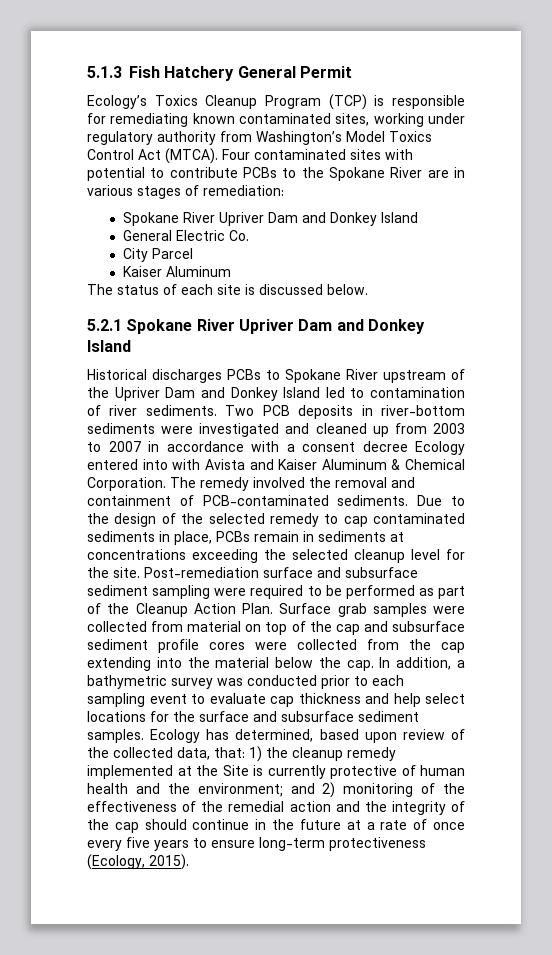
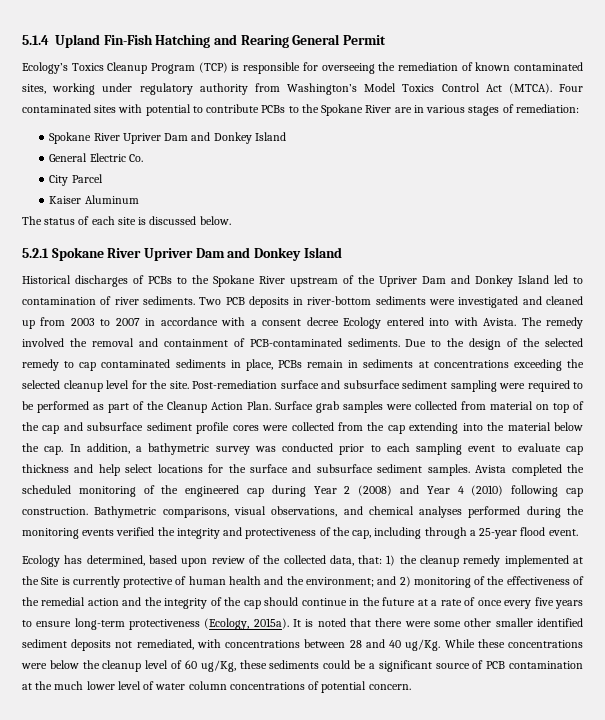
- 5.1.3 Fish Hatchery General Permit
+ 5.1.4 Upland Fin-Fish Hatching and Rearing General Permit
- Ecology’s Toxics Cleanup Program (TCP) is responsible for remediating known contaminated sites, working under regulatory authority from Washington’s Model Toxics Control Act (MTCA).
+ Ecology’s Toxics Cleanup Program (TCP) is responsible for overseeing the remediation of known contaminated sites, working under regulatory authority from Washington’s Model Toxics Control Act (MTCA).
- Historical discharges PCBs to Spokane River upstream of the Upriver Dam and Donkey Island led to contamination of river sediments.
+ Historical discharges of PCBs to the Spokane River upstream of the Upriver Dam and Donkey Island led to contamination of river sediments.
- Two PCB deposits in river-bottom sediments were investigated and cleaned up from 2003 to 2007 in accordance with a consent decree Ecology entered into with Avista and Kaiser Aluminum & Chemical Corporation.
+ Two PCB deposits in river-bottom sediments were investigated and cleaned up from 2003 to 2007 in accordance with a consent decree Ecology entered into with Avista.
- In addition, a bathymetric survey was conducted prior to each sampling event to evaluate cap thickness and help select locations for the surface and subsurface sediment samples. Ecology has determined, based upon review of the collected data, that:
+ In addition, a bathymetric survey was conducted prior to each sampling event to evaluate cap thickness and help select locations for the surface and subsurface sediment samples. Avista completed the scheduled monitoring of the engineered cap during Year 2 (2008) and Year 4 (2010) following cap construction. Bathymetric comparisons, visual observations, and chemical analyses performed during the monitoring events verified the integrity and protectiveness of the cap, including through a 25-year flood event.
+ Ecology has determined, based upon review of the collected data, that:
- and 2) monitoring of the effectiveness of the remedial action and the integrity of the cap should continue in the future at a rate of once every five years to ensure long-term protectiveness (Ecology, 2015).
+ and 2) monitoring of the effectiveness of the remedial action and the integrity of the cap should continue in the future at a rate of once every five years to ensure long-term protectiveness (Ecology, 2015a). It is noted that there were some other smaller identified sediment deposits not remediated, with concentrations between 28 and 40 ug/Kg. While these concentrations were below the cleanup level of 60 ug/Kg, these sediments could be a significant source of PCB contamination at the much lower level of water column concentrations of potential concern.

